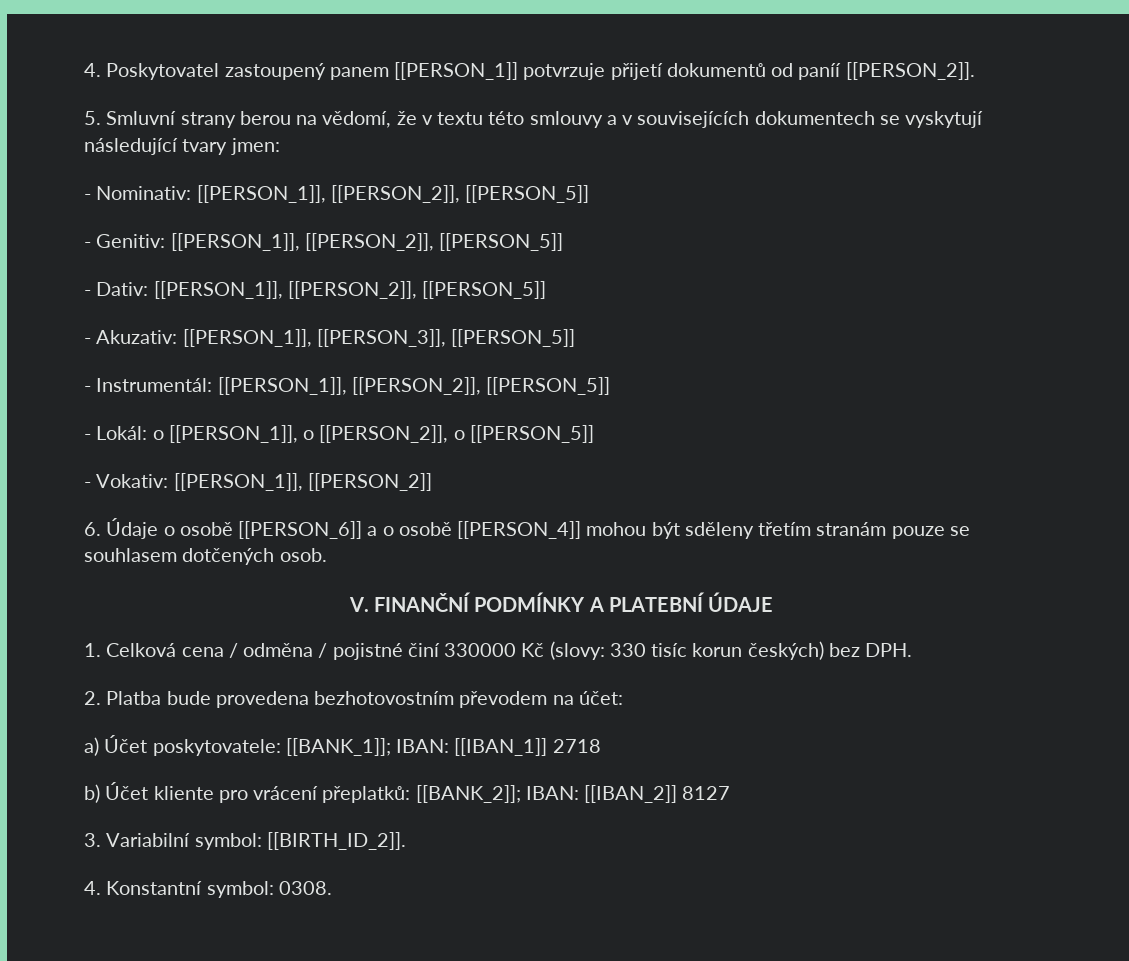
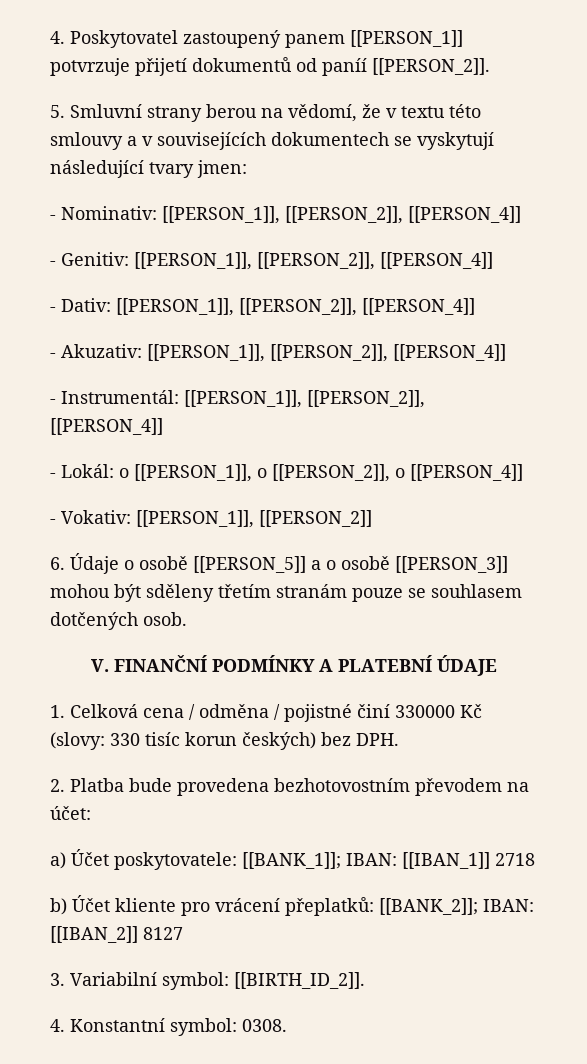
- - Nominativ: [[PERSON_1]], [[PERSON_2]], [[PERSON_5]]
+ - Nominativ: [[PERSON_1]], [[PERSON_2]], [[PERSON_4]]
- - Genitiv: [[PERSON_1]], [[PERSON_2]], [[PERSON_5]]
+ - Genitiv: [[PERSON_1]], [[PERSON_2]], [[PERSON_4]]
- - Dativ: [[PERSON_1]], [[PERSON_2]], [[PERSON_5]]
+ - Dativ: [[PERSON_1]], [[PERSON_2]], [[PERSON_4]]
- - Akuzativ: [[PERSON_1]], [[PERSON_3]], [[PERSON_5]]
+ - Akuzativ: [[PERSON_1]], [[PERSON_2]], [[PERSON_4]]
- - Instrumentál: [[PERSON_1]], [[PERSON_2]], [[PERSON_5]]
+ - Instrumentál: [[PERSON_1]], [[PERSON_2]], [[PERSON_4]]
- - Lokál: o [[PERSON_1]], o [[PERSON_2]], o [[PERSON_5]]
+ - Lokál: o [[PERSON_1]], o [[PERSON_2]], o [[PERSON_4]]
- 6. Údaje o osobě [[PERSON_6]] a o osobě [[PERSON_4]] mohou být sděleny třetím stranám pouze se souhlasem dotčených osob.
+ 6. Údaje o osobě [[PERSON_5]] a o osobě [[PERSON_3]] mohou být sděleny třetím stranám pouze se souhlasem dotčených osob.

